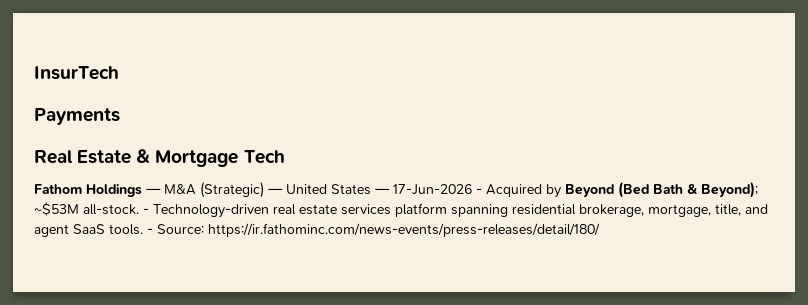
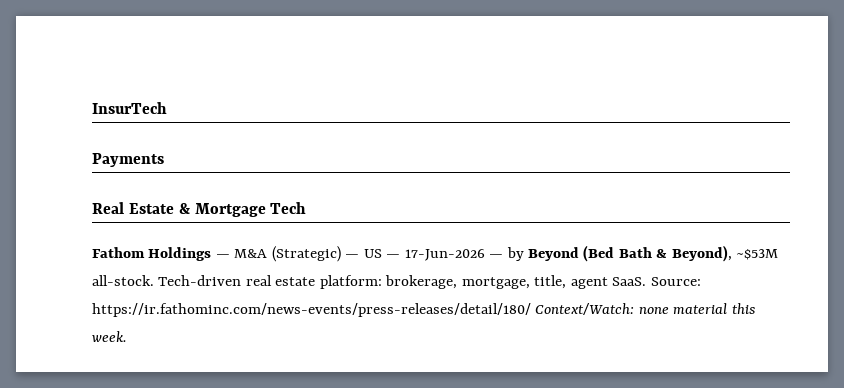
- Fathom Holdings — M&A (Strategic) — United States — 17-Jun-2026 - Acquired by Beyond (Bed Bath & Beyond); ~$53M all-stock.
+ Fathom Holdings — M&A (Strategic) — US — 17-Jun-2026 — by Beyond (Bed Bath & Beyond), ~$53M all-stock.
- - Technology-driven real estate services platform spanning residential brokerage, mortgage, title, and agent SaaS tools. - Source: https://ir.fathominc.com/news-events/press-releases/detail/180/
+ Tech-driven real estate platform: brokerage, mortgage, title, agent SaaS. Source: https://ir.fathominc.com/news-events/press-releases/detail/180/ Context/Watch: none material this week.

